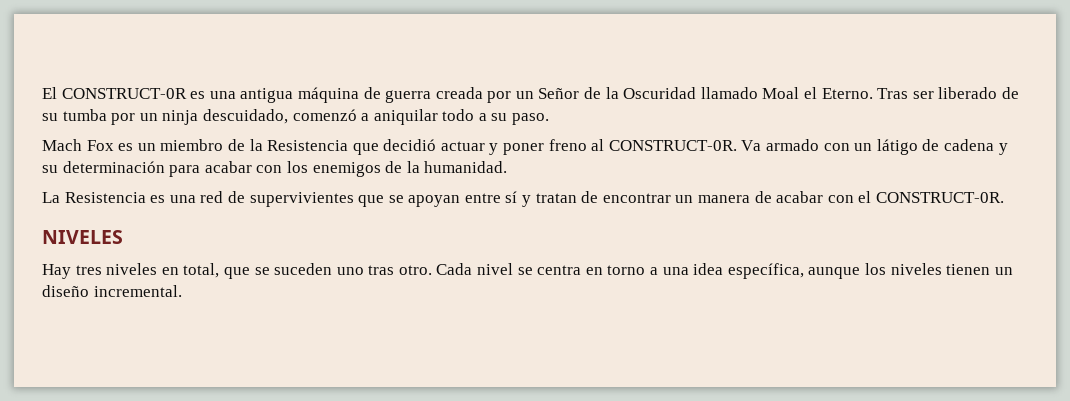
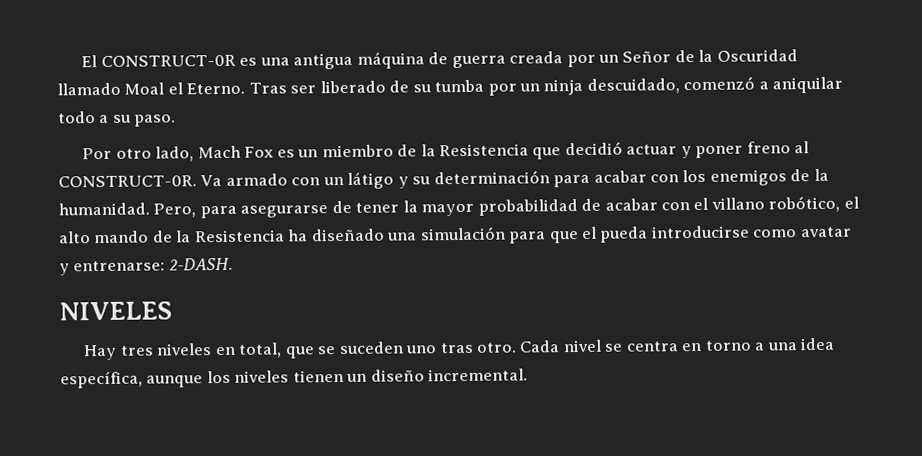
- Mach Fox es un miembro de la Resistencia que decidió actuar y poner freno al CONSTRUCT-0R.
+ Por otro lado, Mach Fox es un miembro de la Resistencia que decidió actuar y poner freno al CONSTRUCT-0R.
- Va armado con un látigo de cadena y su determinación para acabar con los enemigos de la humanidad.
- La Resistencia es una red de supervivientes que se apoyan entre sí y tratan de encontrar un manera de acabar con el CONSTRUCT-0R.
+ Va armado con un látigo y su determinación para acabar con los enemigos de la humanidad. Pero, para asegurarse de tener la mayor probabilidad de acabar con el villano robótico, el alto mando de la Resistencia ha diseñado una simulación para que el pueda introducirse como avatar y entrenarse: 2-DASH.

